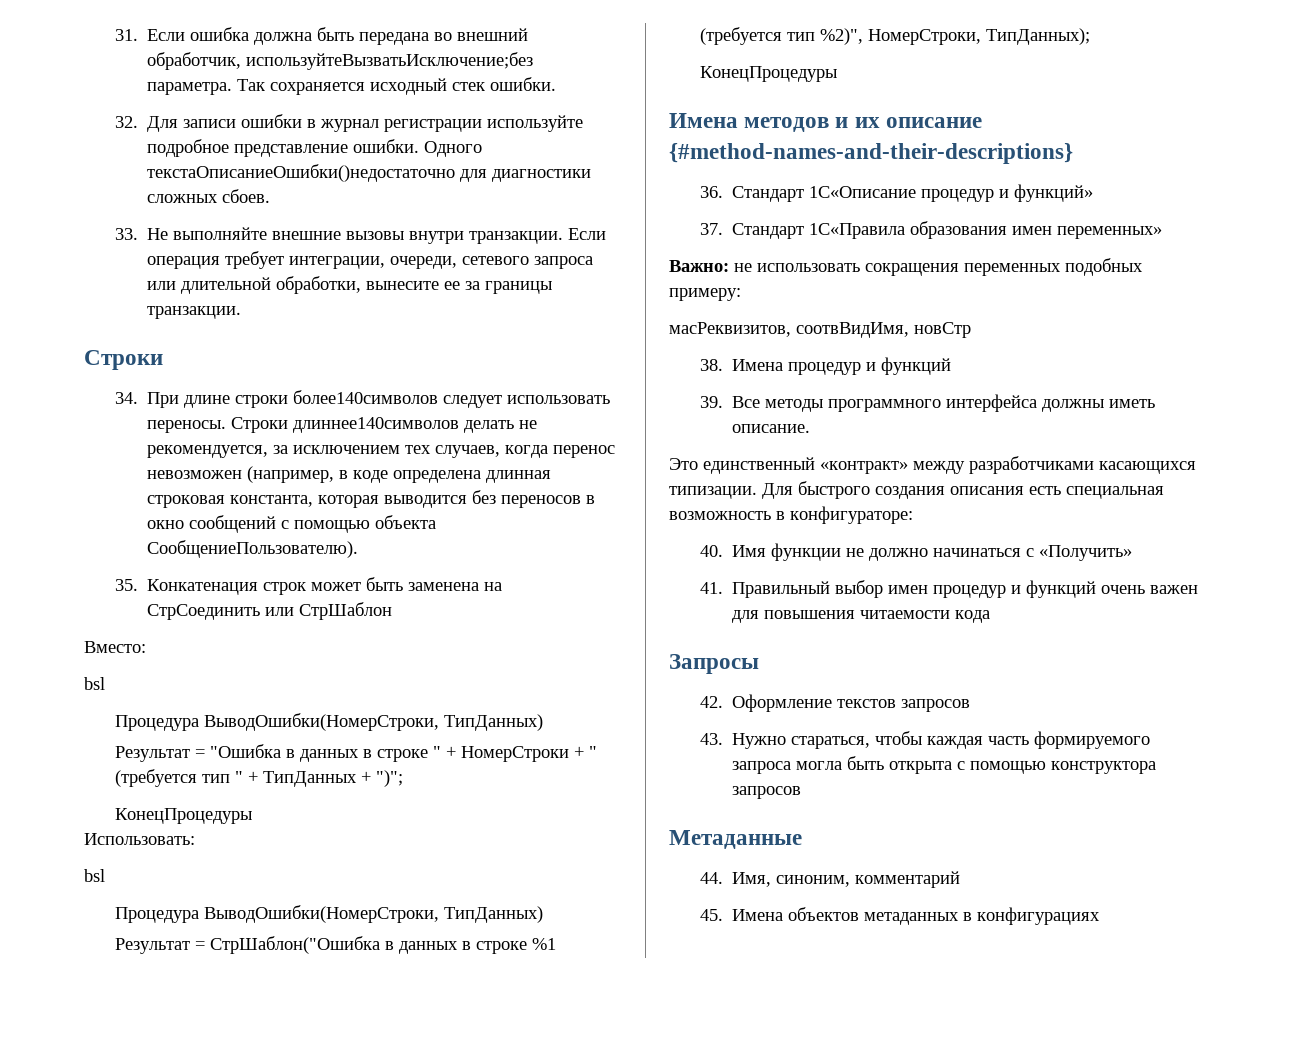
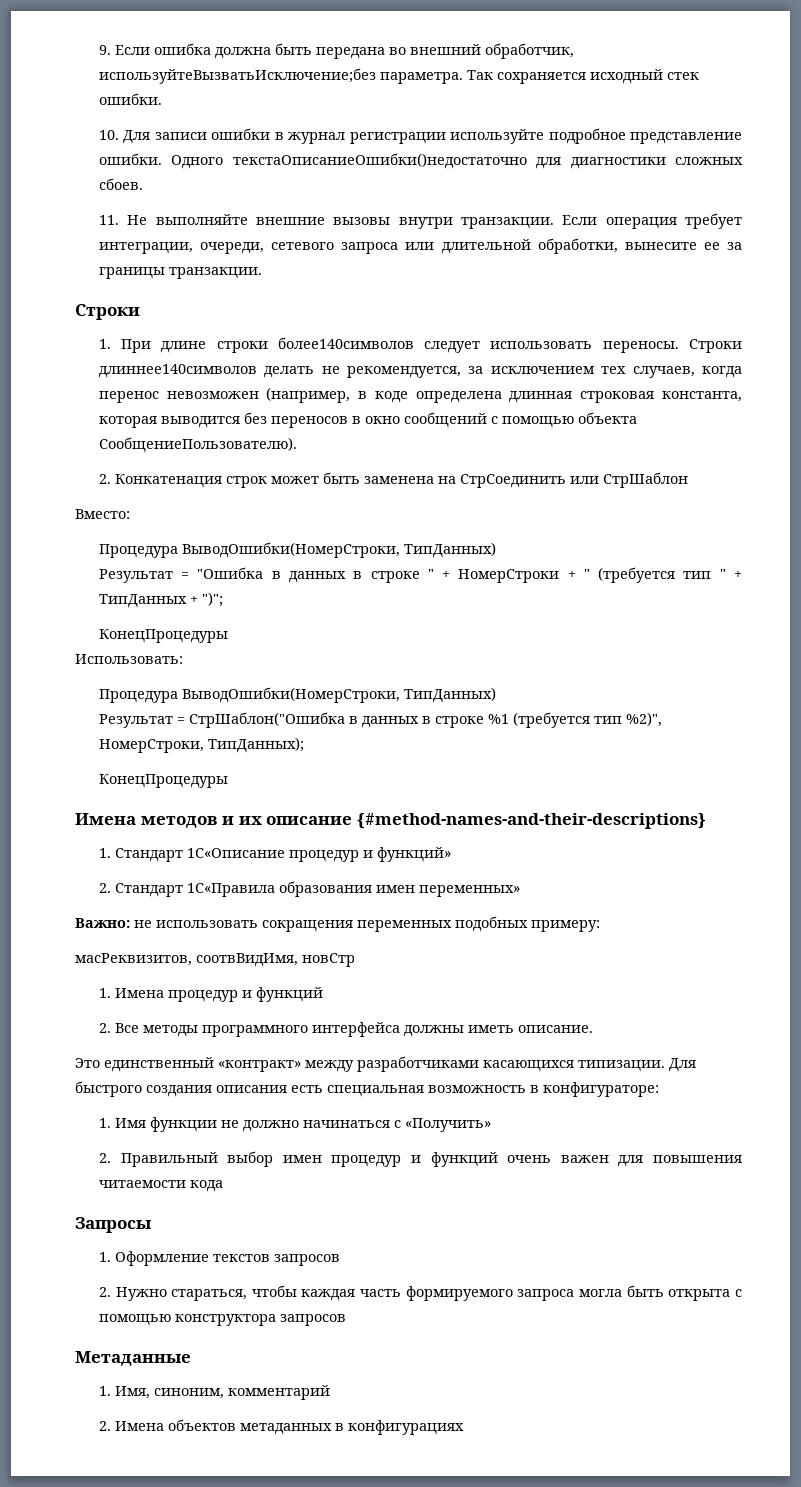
- 31. Если ошибка должна быть передана во внешний обработчик, используйтеВызватьИсключение;без параметра.
+ 9. Если ошибка должна быть передана во внешний обработчик, используйтеВызватьИсключение;без параметра.
- 32. Для записи ошибки в журнал регистрации используйте подробное представление ошибки.
+ 10. Для записи ошибки в журнал регистрации используйте подробное представление ошибки.
- 33. Не выполняйте внешние вызовы внутри транзакции.
+ 11. Не выполняйте внешние вызовы внутри транзакции.
- 34. При длине строки более140символов следует использовать переносы.
+ 1. При длине строки более140символов следует использовать переносы.
- 35. Конкатенация строк может быть заменена на СтрСоединить или СтрШаблон
+ 2. Конкатенация строк может быть заменена на СтрСоединить или СтрШаблон
  Вместо:
- bsl
  Использовать:
- bsl
- 36. Стандарт 1С«Описание процедур и функций»
+ 1. Стандарт 1С«Описание процедур и функций»
- 37. Стандарт 1С«Правила образования имен переменных»
+ 2. Стандарт 1С«Правила образования имен переменных»
- 38. Имена процедур и функций
+ 1. Имена процедур и функций
- 39. Все методы программного интерфейса должны иметь описание.
+ 2. Все методы программного интерфейса должны иметь описание.
- 40. Имя функции не должно начинаться с «Получить»
+ 1. Имя функции не должно начинаться с «Получить»
- 41. Правильный выбор имен процедур и функций очень важен для повышения читаемости кода
+ 2. Правильный выбор имен процедур и функций очень важен для повышения читаемости кода
- 42. Оформление текстов запросов
+ 1. Оформление текстов запросов
- 43. Нужно стараться, чтобы каждая часть формируемого запроса могла быть открыта с помощью конструктора запросов
+ 2. Нужно стараться, чтобы каждая часть формируемого запроса могла быть открыта с помощью конструктора запросов
- 44. Имя, синоним, комментарий
+ 1. Имя, синоним, комментарий
- 45. Имена объектов метаданных в конфигурациях
+ 2. Имена объектов метаданных в конфигурациях

